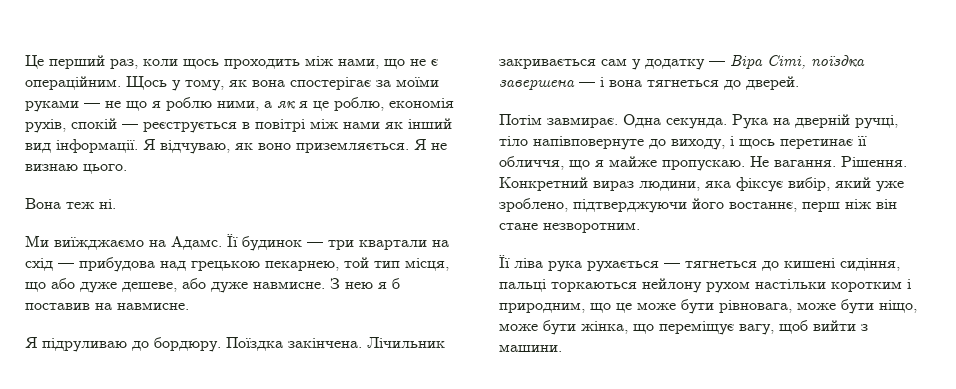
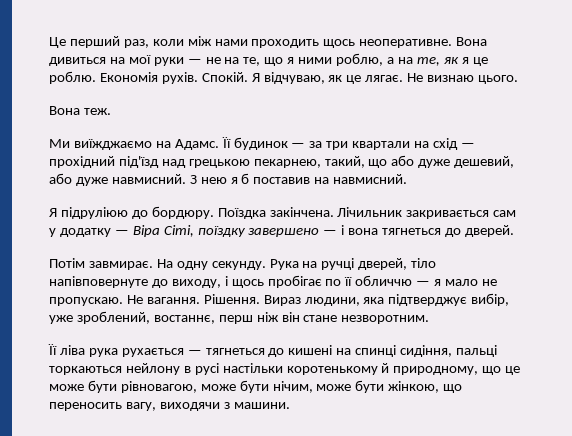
- Це перший раз, коли щось проходить між нами, що не є операційним. Щось у тому, як вона спостерігає за моїми руками — не що я роблю ними, а як я це роблю, економія рухів, спокій — реєструється в повітрі між нами як інший вид інформації. Я відчуваю, як воно приземляється. Я не визнаю цього.
+ Це перший раз, коли між нами проходить щось неоперативне. Вона дивиться на мої руки — не на те, що я ними роблю, а на те, як я це роблю. Економія рухів. Спокій. Я відчуваю, як це лягає. Не визнаю цього.
- Вона теж ні.
+ Вона теж.
- Її будинок — три квартали на схід — прибудова над грецькою пекарнею, той тип місця, що або дуже дешеве, або дуже навмисне.
+ Її будинок — за три квартали на схід — прохідний під'їзд над грецькою пекарнею, такий, що або дуже дешевий, або дуже навмисний.
- З нею я б поставив на навмисне.
- Я підруливаю до бордюру.
+ З нею я б поставив на навмисний.
+ Я підруліюю до бордюру.
- Лічильник закривається сам у додатку — Віра Сіті, поїздка завершена — і вона тягнеться до дверей.
+ Лічильник закривається сам у додатку — Віра Сіті, поїздку завершено — і вона тягнеться до дверей.
- Одна секунда. Рука на дверній ручці, тіло напівповернуте до виходу, і щось перетинає її обличчя, що я майже пропускаю. Не вагання. Рішення. Конкретний вираз людини, яка фіксує вибір, який уже зроблено, підтверджуючи його востаннє, перш ніж він стане незворотним.
+ На одну секунду. Рука на ручці дверей, тіло напівповернуте до виходу, і щось пробігає по її обличчю — я мало не пропускаю. Не вагання. Рішення. Вираз людини, яка підтверджує вибір, уже зроблений, востаннє, перш ніж він стане незворотним.
- Її ліва рука рухається — тягнеться до кишені сидіння, пальці торкаються нейлону рухом настільки коротким і природним, що це може бути рівновага, може бути ніщо, може бути жінка, що переміщує вагу, щоб вийти з машини.
+ Її ліва рука рухається — тягнеться до кишені на спинці сидіння, пальці торкаються нейлону в русі настільки коротенькому й природному, що це може бути рівновагою, може бути нічим, може бути жінкою, що переносить вагу, виходячи з машини.

